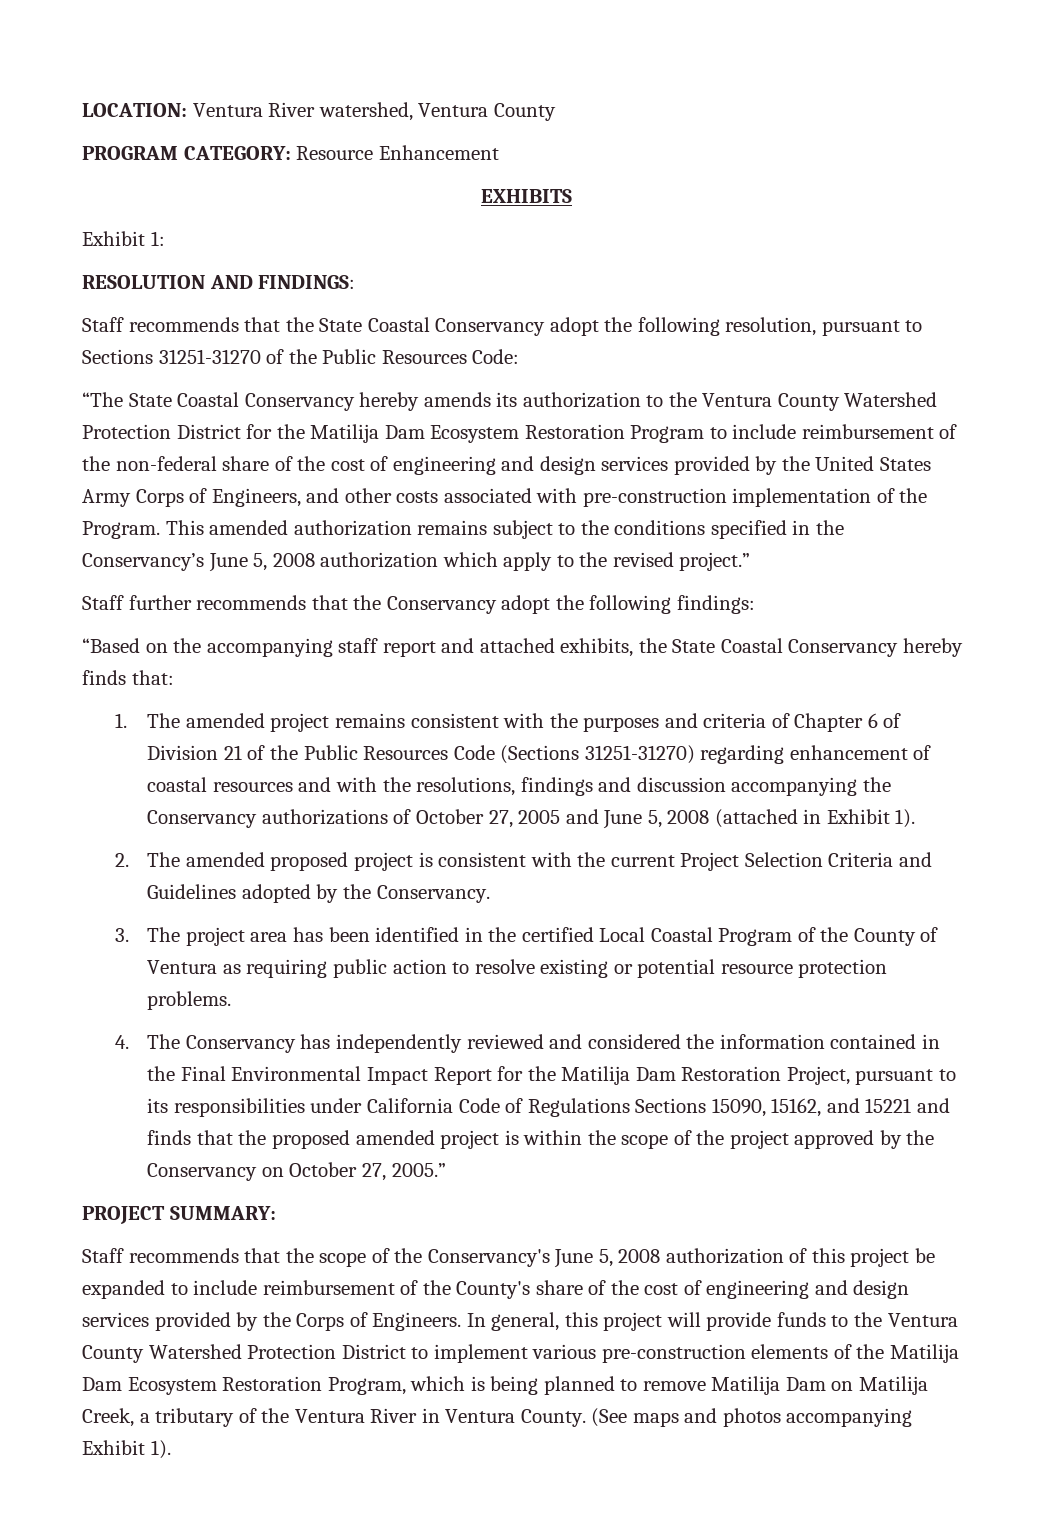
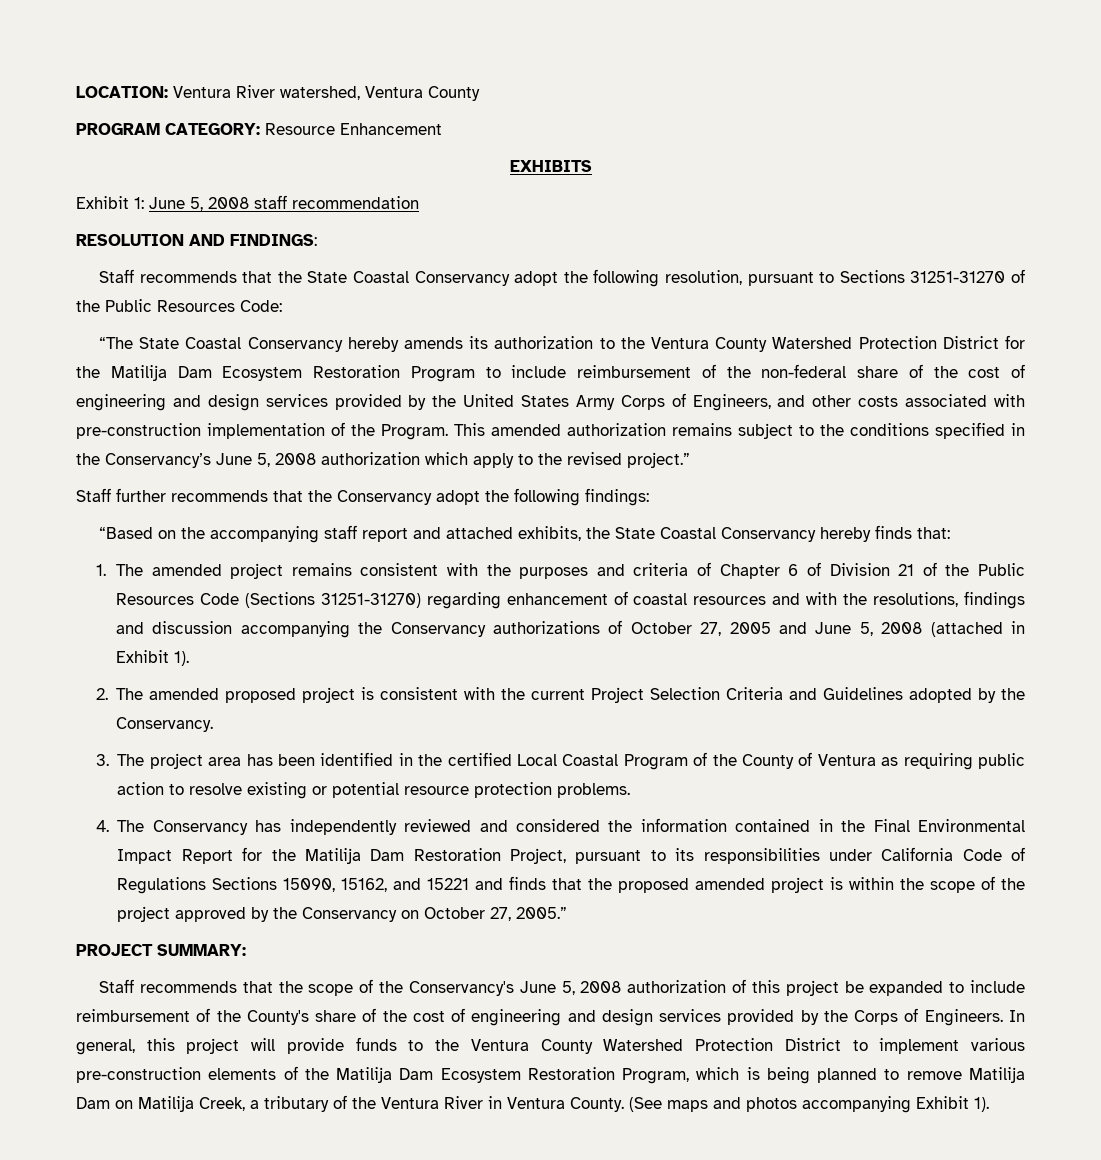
- Exhibit 1:
+ Exhibit 1: June 5, 2008 staff recommendation

